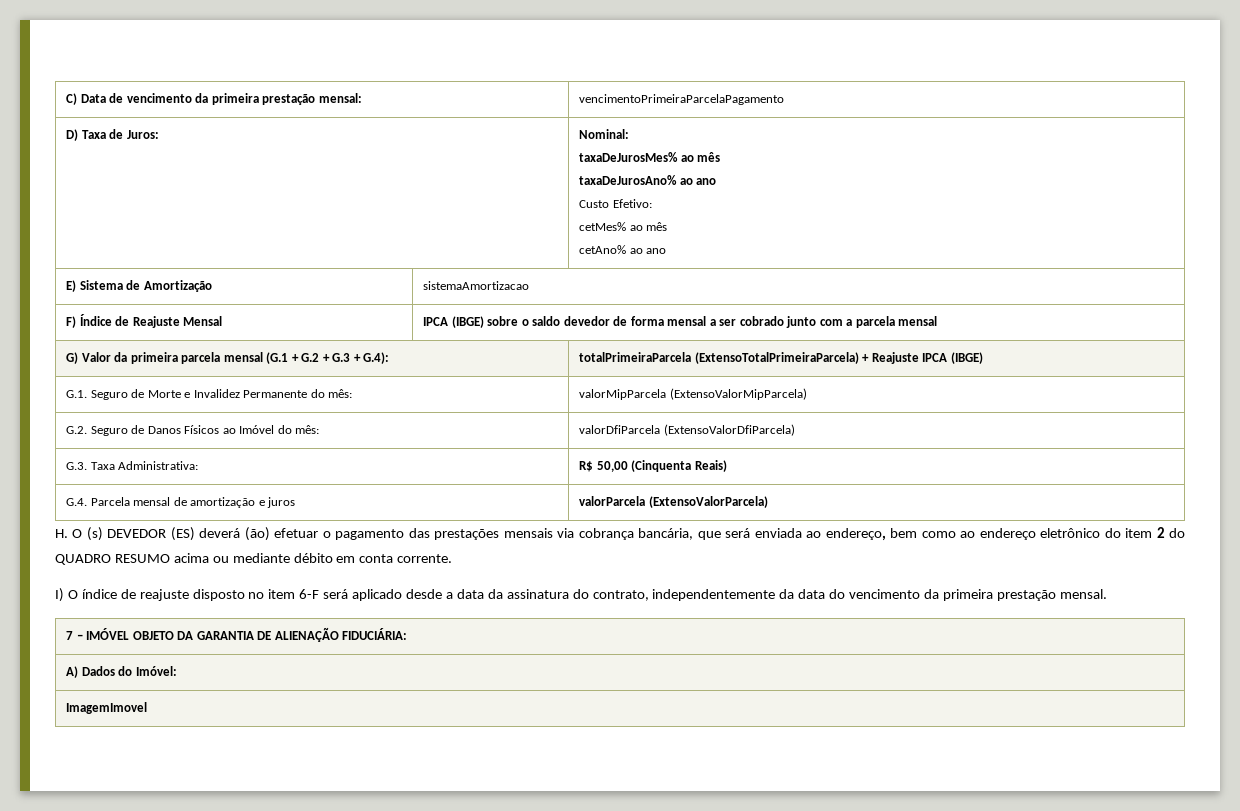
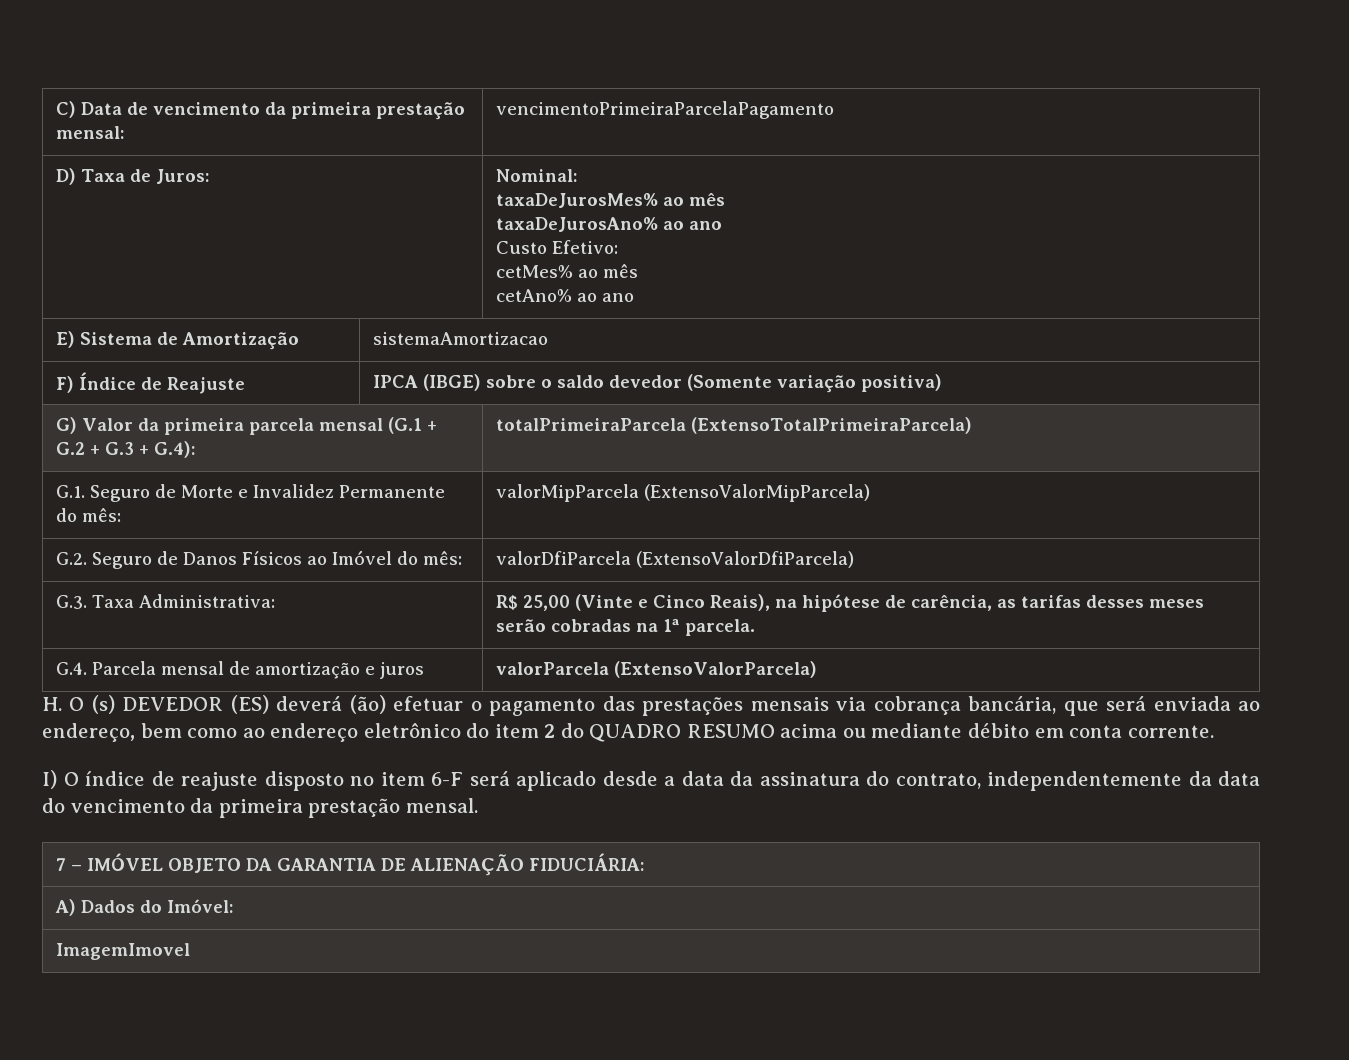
- F) Índice de Reajuste Mensal | IPCA (IBGE) sobre o saldo devedor de forma mensal a ser cobrado junto com a parcela mensal
+ F) Índice de Reajuste | IPCA (IBGE) sobre o saldo devedor (Somente variação positiva)
- G) Valor da primeira parcela mensal (G.1 + G.2 + G.3 + G.4): | totalPrimeiraParcela (ExtensoTotalPrimeiraParcela) + Reajuste IPCA (IBGE)
+ G) Valor da primeira parcela mensal (G.1 + G.2 + G.3 + G.4): | totalPrimeiraParcela (ExtensoTotalPrimeiraParcela)
- G.3. Taxa Administrativa: | R$ 50,00 (Cinquenta Reais)
+ G.3. Taxa Administrativa: | R$ 25,00 (Vinte e Cinco Reais), na hipótese de carência, as tarifas desses meses serão cobradas na 1ª parcela.

